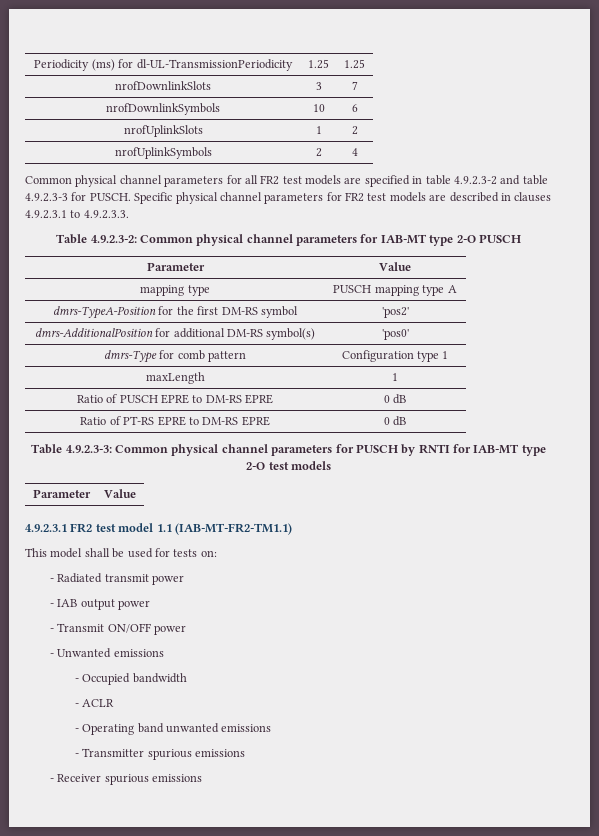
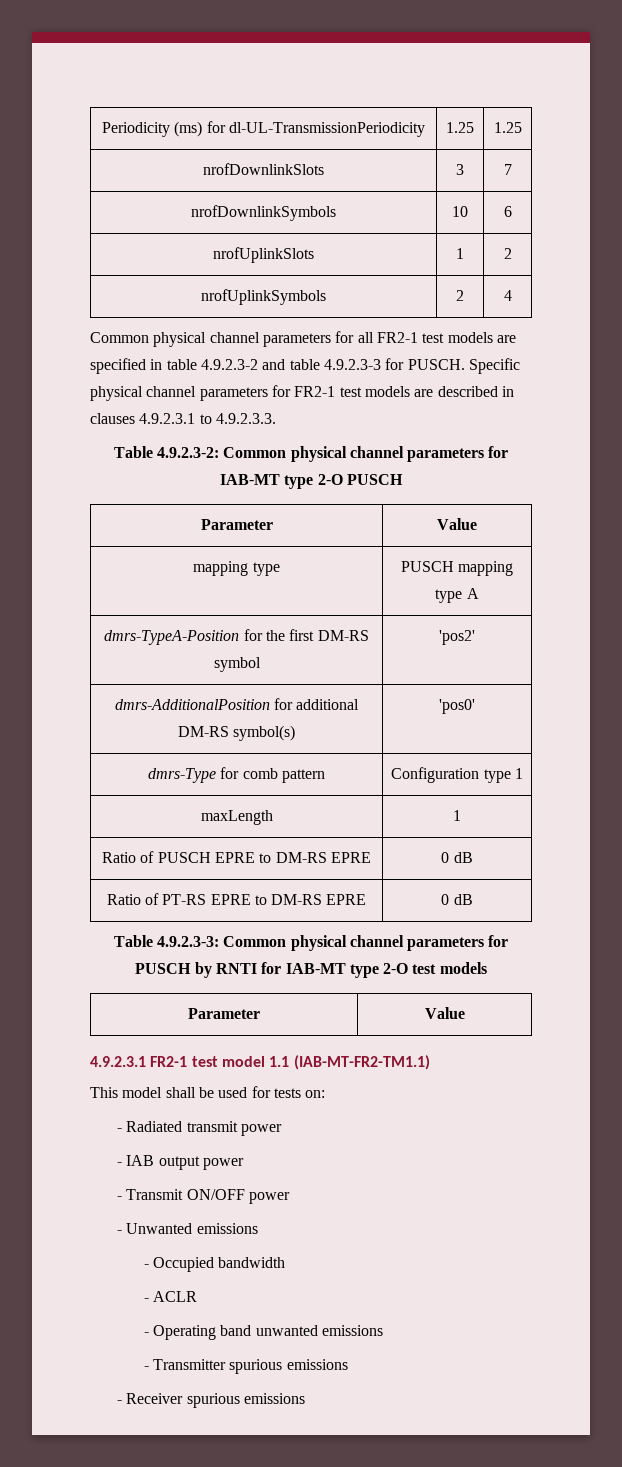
- Common physical channel parameters for all FR2 test models are specified in table 4.9.2.3-2 and table 4.9.2.3-3 for PUSCH.
+ Common physical channel parameters for all FR2-1 test models are specified in table 4.9.2.3-2 and table 4.9.2.3-3 for PUSCH.
- Specific physical channel parameters for FR2 test models are described in clauses 4.9.2.3.1 to 4.9.2.3.3.
+ Specific physical channel parameters for FR2-1 test models are described in clauses 4.9.2.3.1 to 4.9.2.3.3.
- 4.9.2.3.1 FR2 test model 1.1 (IAB-MT-FR2-TM1.1)
+ 4.9.2.3.1 FR2-1 test model 1.1 (IAB-MT-FR2-TM1.1)

